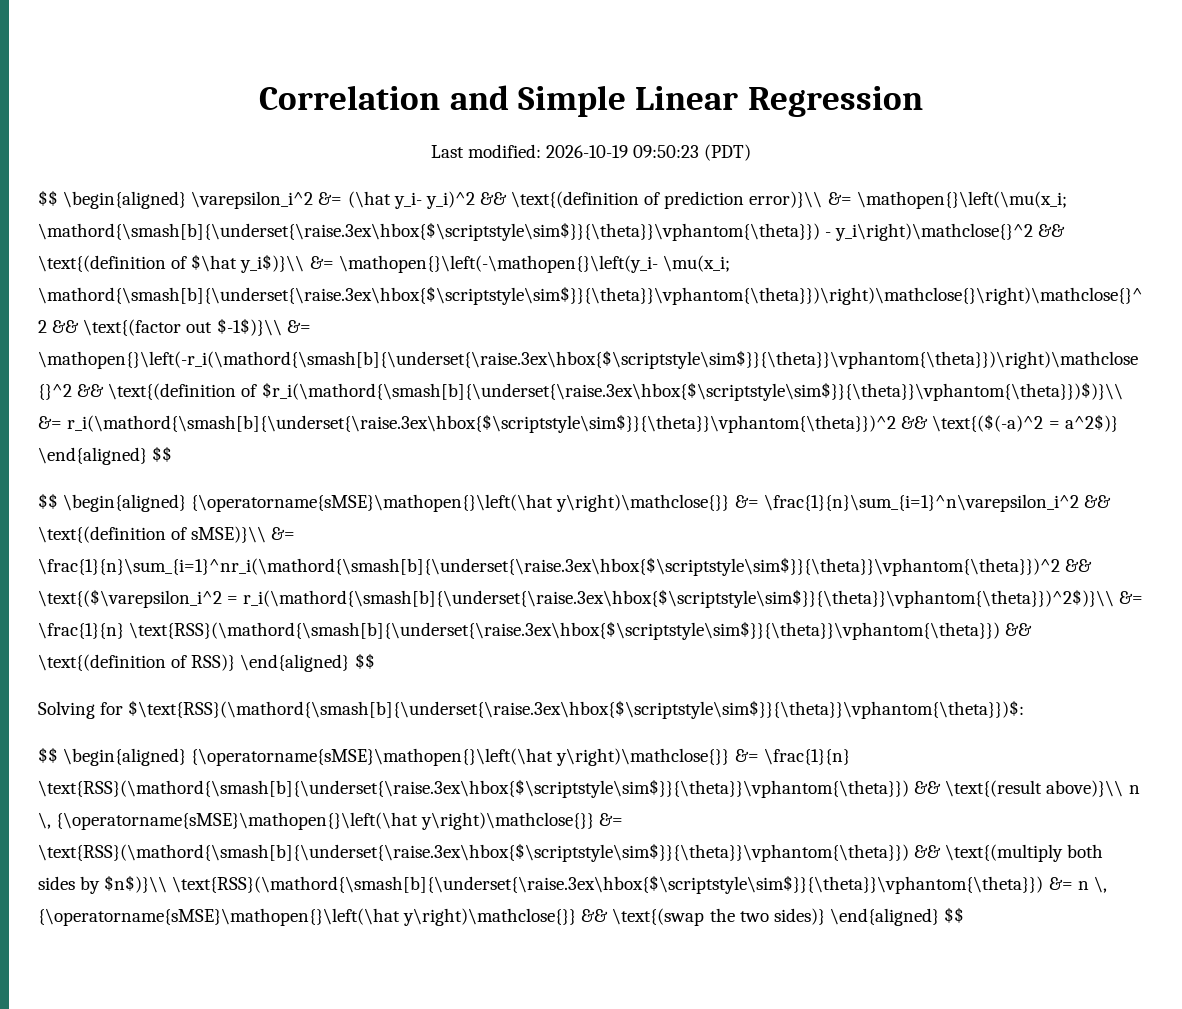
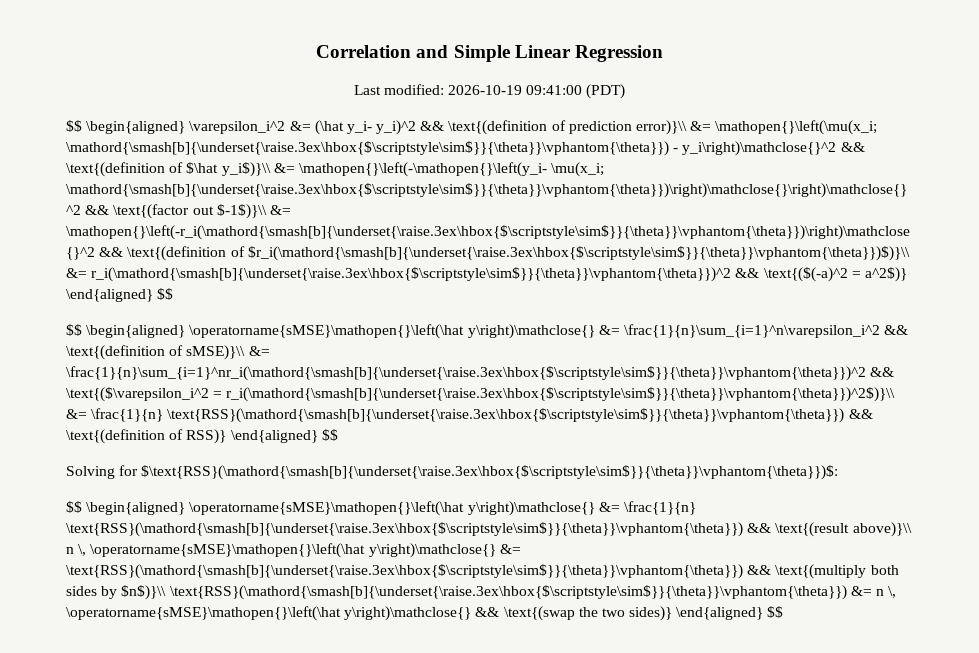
- Last modified: 2026-10-19 09:50:23 (PDT)
+ Last modified: 2026-10-19 09:41:00 (PDT)
- $$ \begin{aligned} {\operatorname{sMSE}\mathopen{}\left(\hat y\right)\mathclose{}} &= \frac{1}{n}\sum_{i=1}^n\varepsilon_i^2 && \text{(definition of sMSE)}\\ &= \frac{1}{n}\sum_{i=1}^nr_i(\mathord{\smash[b]{\underset{\raise.3ex\hbox{$\scriptstyle\sim$}}{\theta}}\vphantom{\theta}})^2 && \text{($\varepsilon_i^2 = r_i(\mathord{\smash[b]{\underset{\raise.3ex\hbox{$\scriptstyle\sim$}}{\theta}}\vphantom{\theta}})^2$)}\\ &= \frac{1}{n} \text{RSS}(\mathord{\smash[b]{\underset{\raise.3ex\hbox{$\scriptstyle\sim$}}{\theta}}\vphantom{\theta}}) && \text{(definition of RSS)} \end{aligned} $$
+ $$ \begin{aligned} \operatorname{sMSE}\mathopen{}\left(\hat y\right)\mathclose{} &= \frac{1}{n}\sum_{i=1}^n\varepsilon_i^2 && \text{(definition of sMSE)}\\ &= \frac{1}{n}\sum_{i=1}^nr_i(\mathord{\smash[b]{\underset{\raise.3ex\hbox{$\scriptstyle\sim$}}{\theta}}\vphantom{\theta}})^2 && \text{($\varepsilon_i^2 = r_i(\mathord{\smash[b]{\underset{\raise.3ex\hbox{$\scriptstyle\sim$}}{\theta}}\vphantom{\theta}})^2$)}\\ &= \frac{1}{n} \text{RSS}(\mathord{\smash[b]{\underset{\raise.3ex\hbox{$\scriptstyle\sim$}}{\theta}}\vphantom{\theta}}) && \text{(definition of RSS)} \end{aligned} $$
- $$ \begin{aligned} {\operatorname{sMSE}\mathopen{}\left(\hat y\right)\mathclose{}} &= \frac{1}{n} \text{RSS}(\mathord{\smash[b]{\underset{\raise.3ex\hbox{$\scriptstyle\sim$}}{\theta}}\vphantom{\theta}}) && \text{(result above)}\\ n \, {\operatorname{sMSE}\mathopen{}\left(\hat y\right)\mathclose{}} &= \text{RSS}(\mathord{\smash[b]{\underset{\raise.3ex\hbox{$\scriptstyle\sim$}}{\theta}}\vphantom{\theta}}) && \text{(multiply both sides by $n$)}\\ \text{RSS}(\mathord{\smash[b]{\underset{\raise.3ex\hbox{$\scriptstyle\sim$}}{\theta}}\vphantom{\theta}}) &= n \, {\operatorname{sMSE}\mathopen{}\left(\hat y\right)\mathclose{}} && \text{(swap the two sides)} \end{aligned} $$
+ $$ \begin{aligned} \operatorname{sMSE}\mathopen{}\left(\hat y\right)\mathclose{} &= \frac{1}{n} \text{RSS}(\mathord{\smash[b]{\underset{\raise.3ex\hbox{$\scriptstyle\sim$}}{\theta}}\vphantom{\theta}}) && \text{(result above)}\\ n \, \operatorname{sMSE}\mathopen{}\left(\hat y\right)\mathclose{} &= \text{RSS}(\mathord{\smash[b]{\underset{\raise.3ex\hbox{$\scriptstyle\sim$}}{\theta}}\vphantom{\theta}}) && \text{(multiply both sides by $n$)}\\ \text{RSS}(\mathord{\smash[b]{\underset{\raise.3ex\hbox{$\scriptstyle\sim$}}{\theta}}\vphantom{\theta}}) &= n \, \operatorname{sMSE}\mathopen{}\left(\hat y\right)\mathclose{} && \text{(swap the two sides)} \end{aligned} $$

